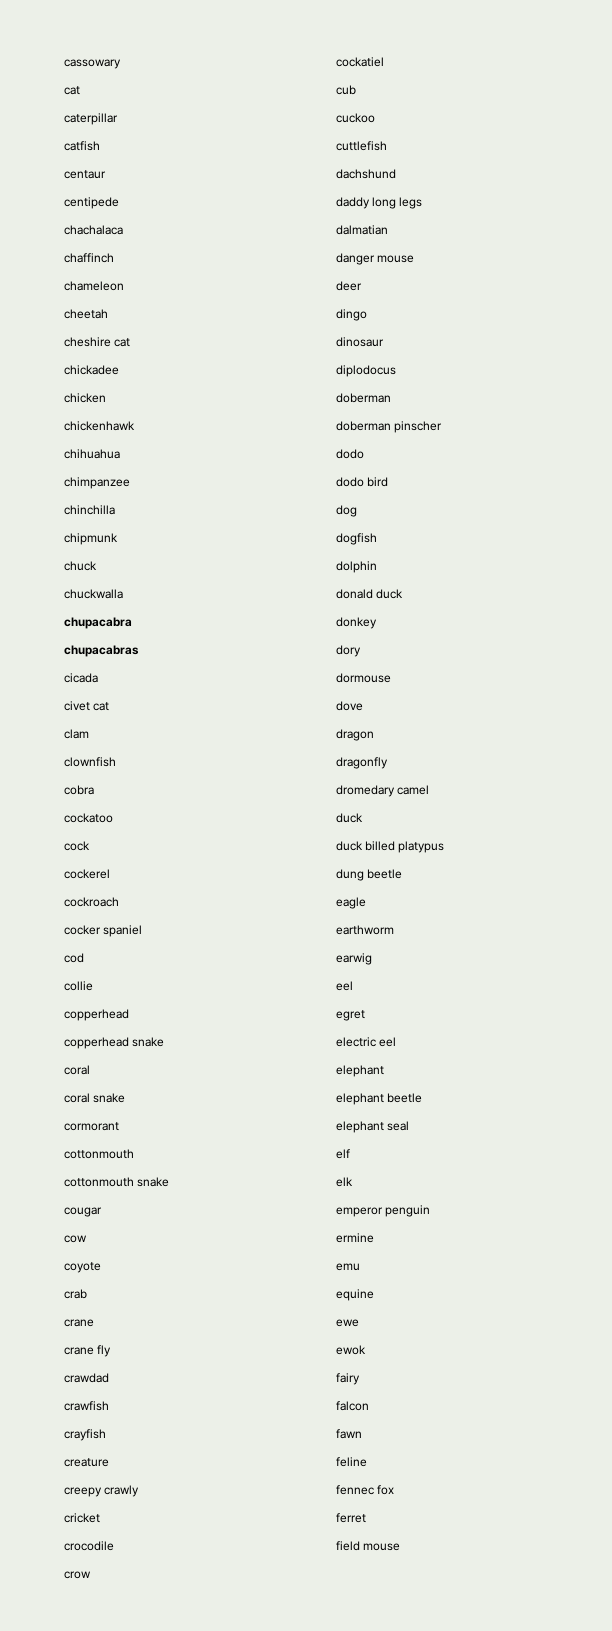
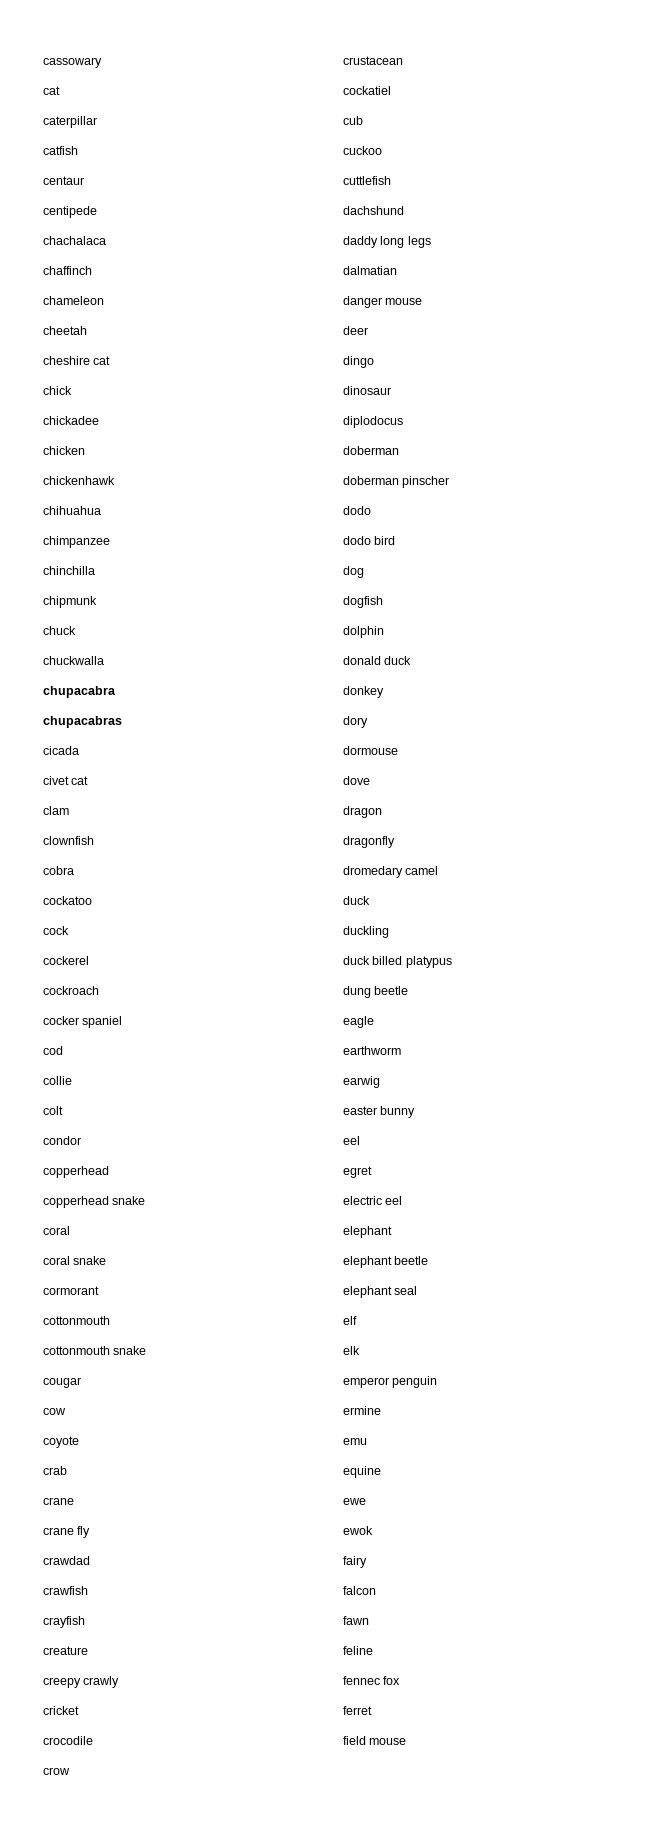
+ chick
+ colt
+ condor
+ crustacean
+ duckling
+ easter bunny

